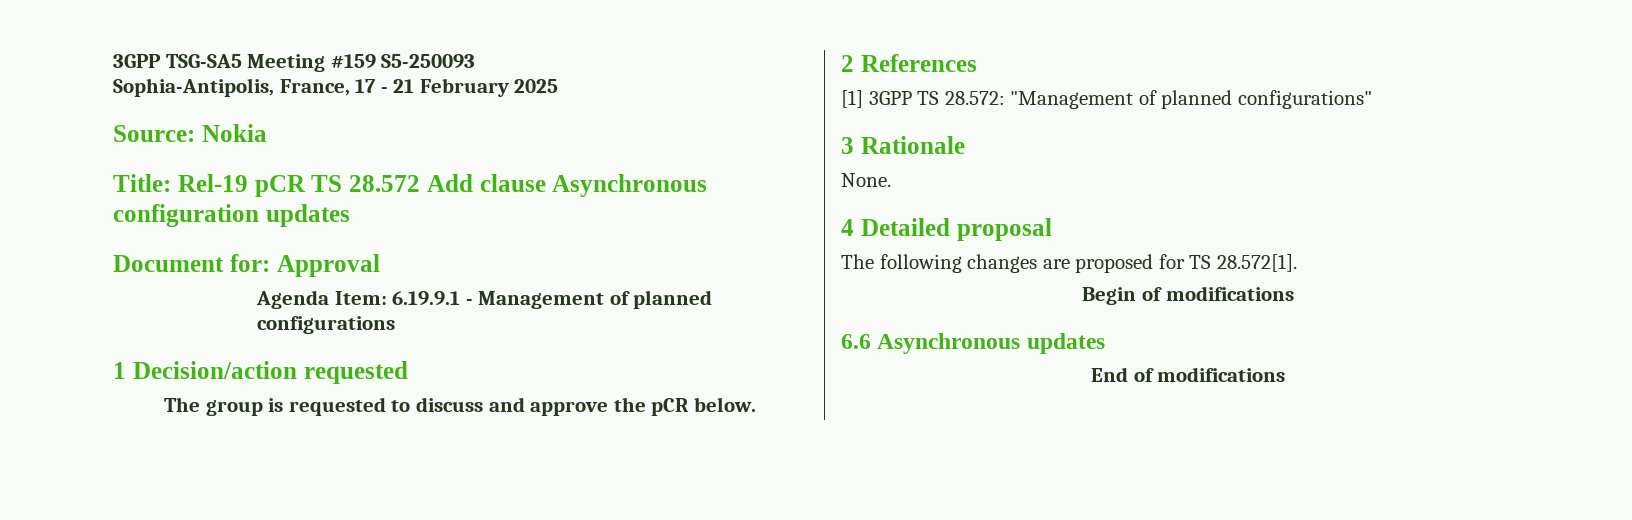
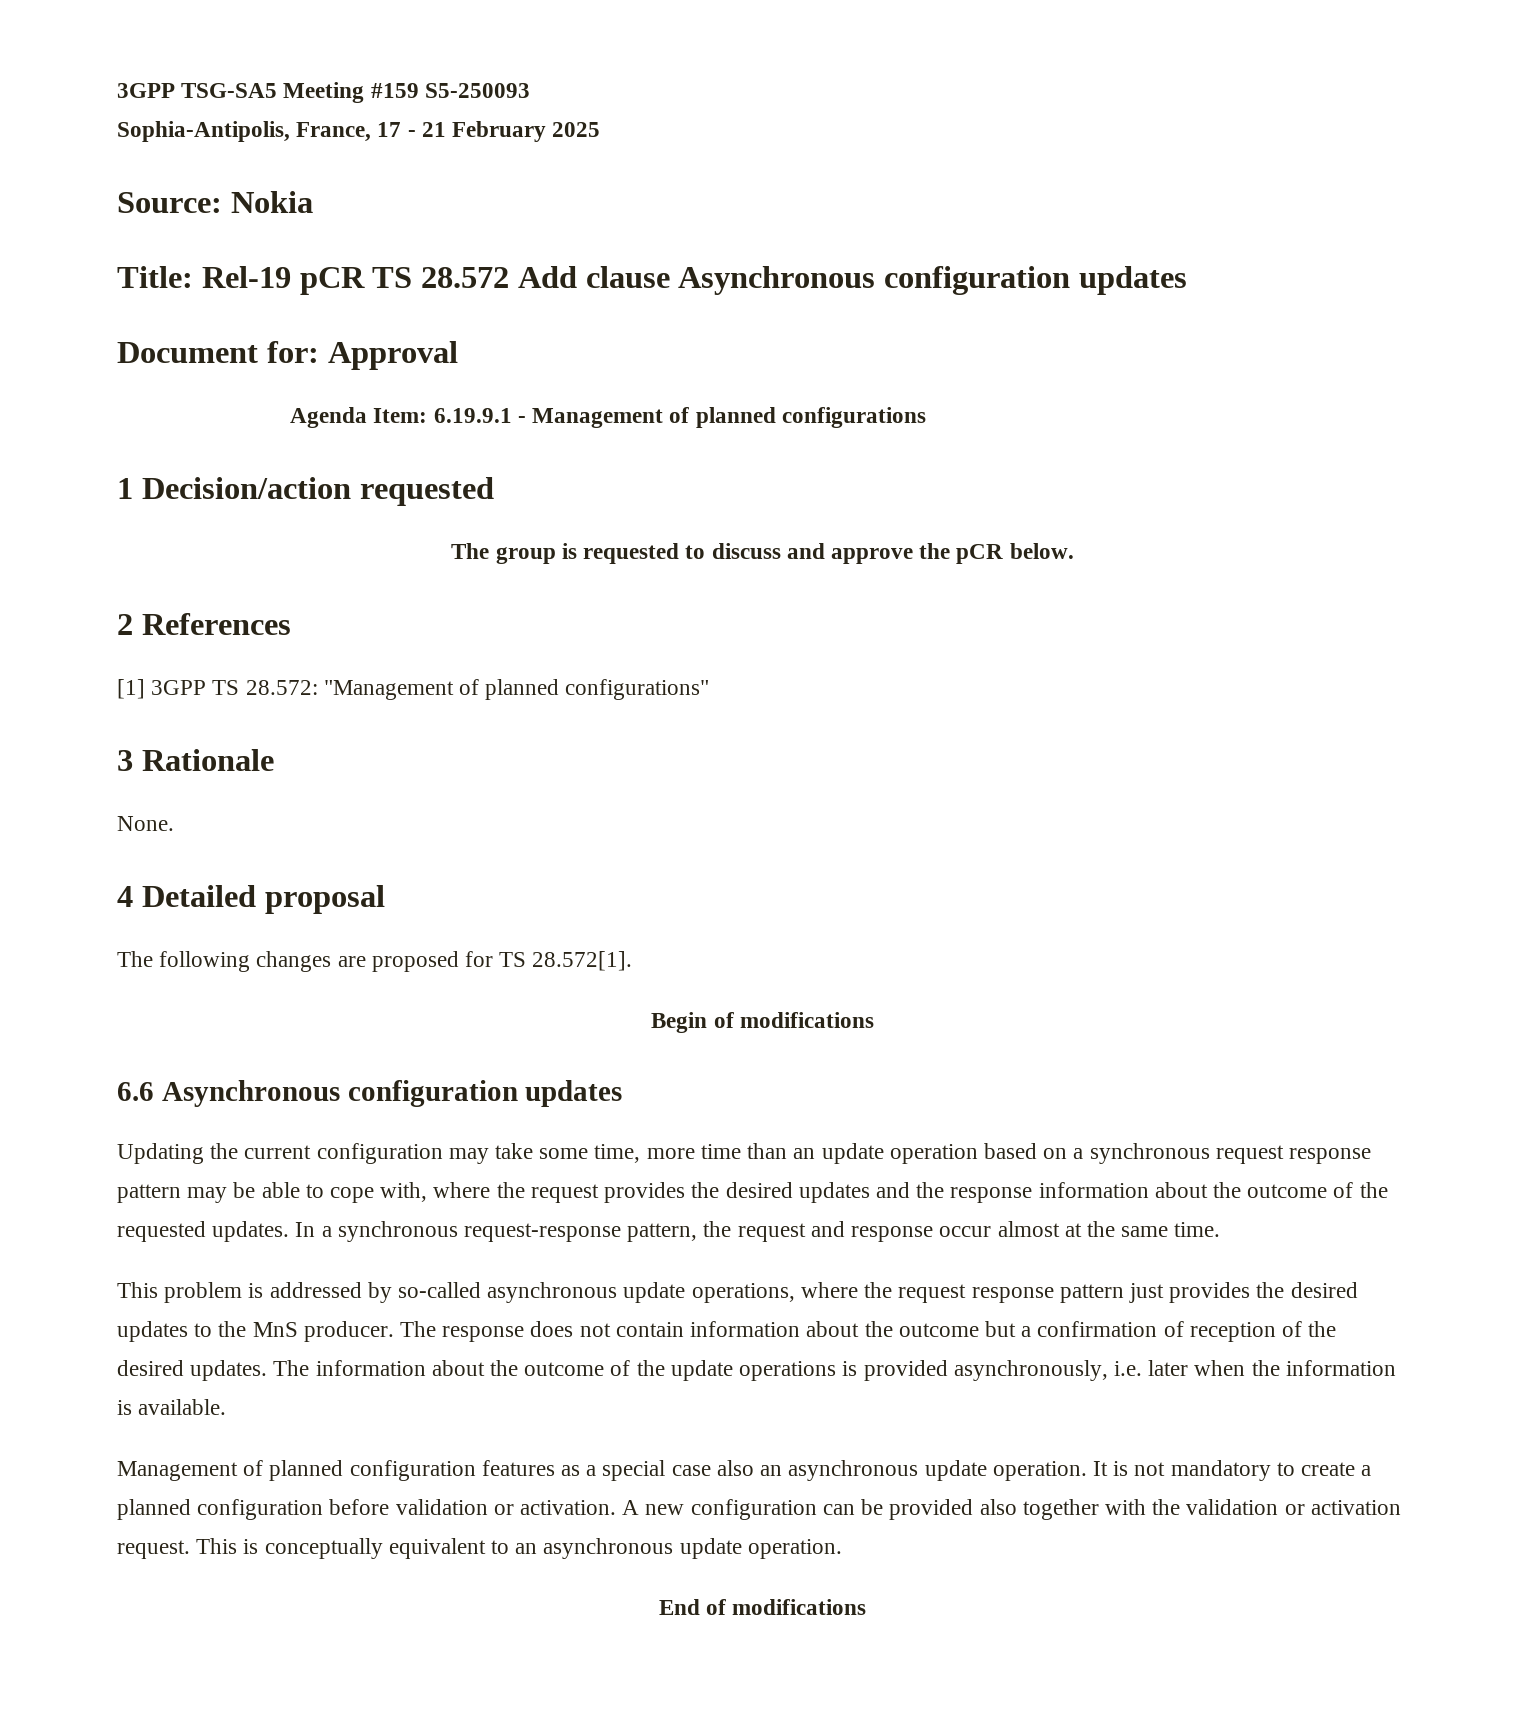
- 6.6 Asynchronous updates
+ 6.6 Asynchronous configuration updates
+ Updating the current configuration may take some time, more time than an update operation based on a synchronous request response pattern may be able to cope with, where the request provides the desired updates and the response information about the outcome of the requested updates. In a synchronous request-response pattern, the request and response occur almost at the same time.
+ This problem is addressed by so-called asynchronous update operations, where the request response pattern just provides the desired updates to the MnS producer. The response does not contain information about the outcome but a confirmation of reception of the desired updates. The information about the outcome of the update operations is provided asynchronously, i.e. later when the information is available.
+ Management of planned configuration features as a special case also an asynchronous update operation. It is not mandatory to create a planned configuration before validation or activation. A new configuration can be provided also together with the validation or activation request. This is conceptually equivalent to an asynchronous update operation.

